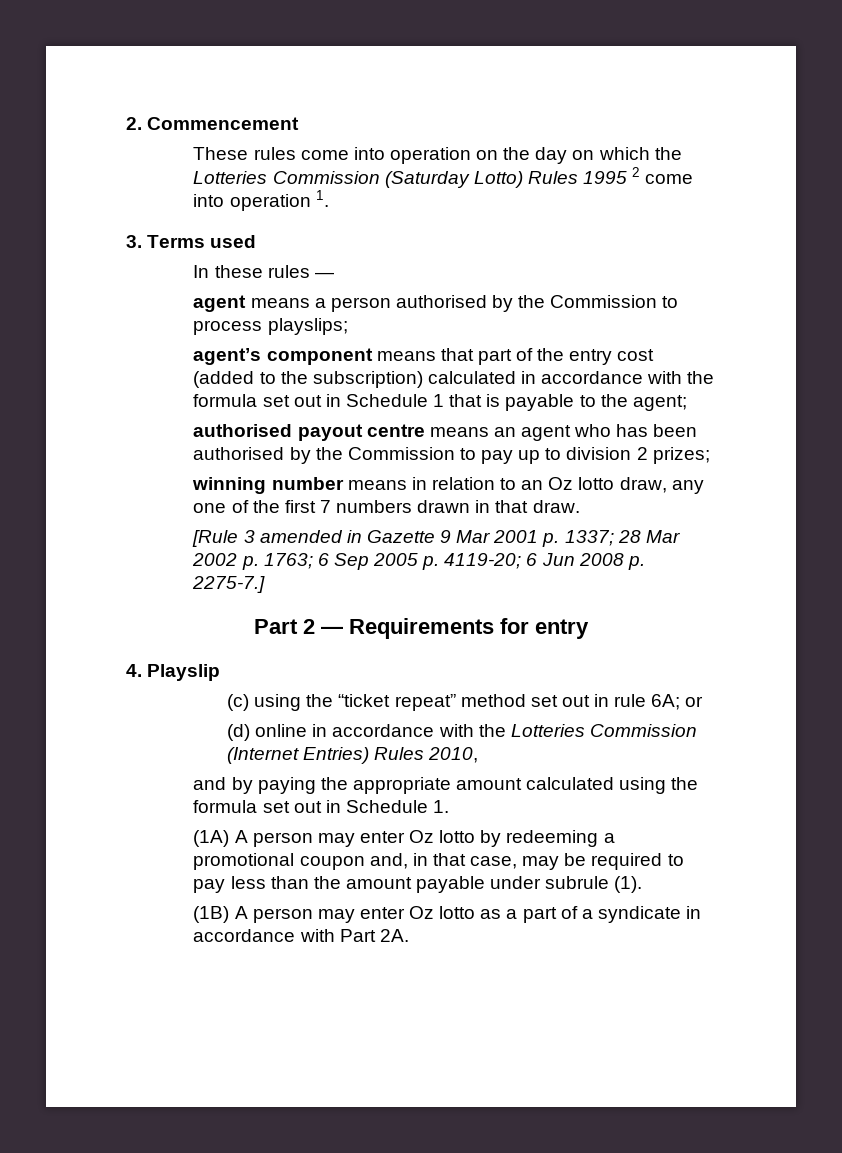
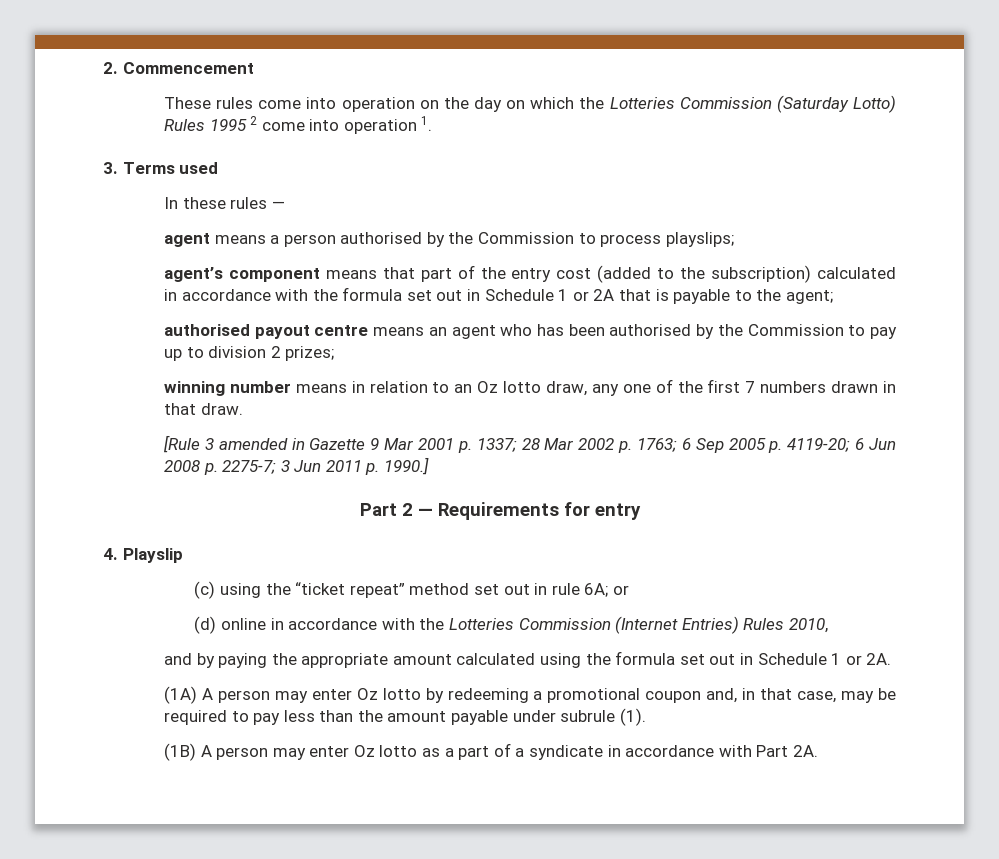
- agent’s component means that part of the entry cost (added to the subscription) calculated in accordance with the formula set out in Schedule 1 that is payable to the agent;
+ agent’s component means that part of the entry cost (added to the subscription) calculated in accordance with the formula set out in Schedule 1 or 2A that is payable to the agent;
- [Rule 3 amended in Gazette 9 Mar 2001 p. 1337; 28 Mar 2002 p. 1763; 6 Sep 2005 p. 4119-20; 6 Jun 2008 p. 2275-7.]
+ [Rule 3 amended in Gazette 9 Mar 2001 p. 1337; 28 Mar 2002 p. 1763; 6 Sep 2005 p. 4119-20; 6 Jun 2008 p. 2275-7; 3 Jun 2011 p. 1990.]
- and by paying the appropriate amount calculated using the formula set out in Schedule 1.
+ and by paying the appropriate amount calculated using the formula set out in Schedule 1 or 2A.

